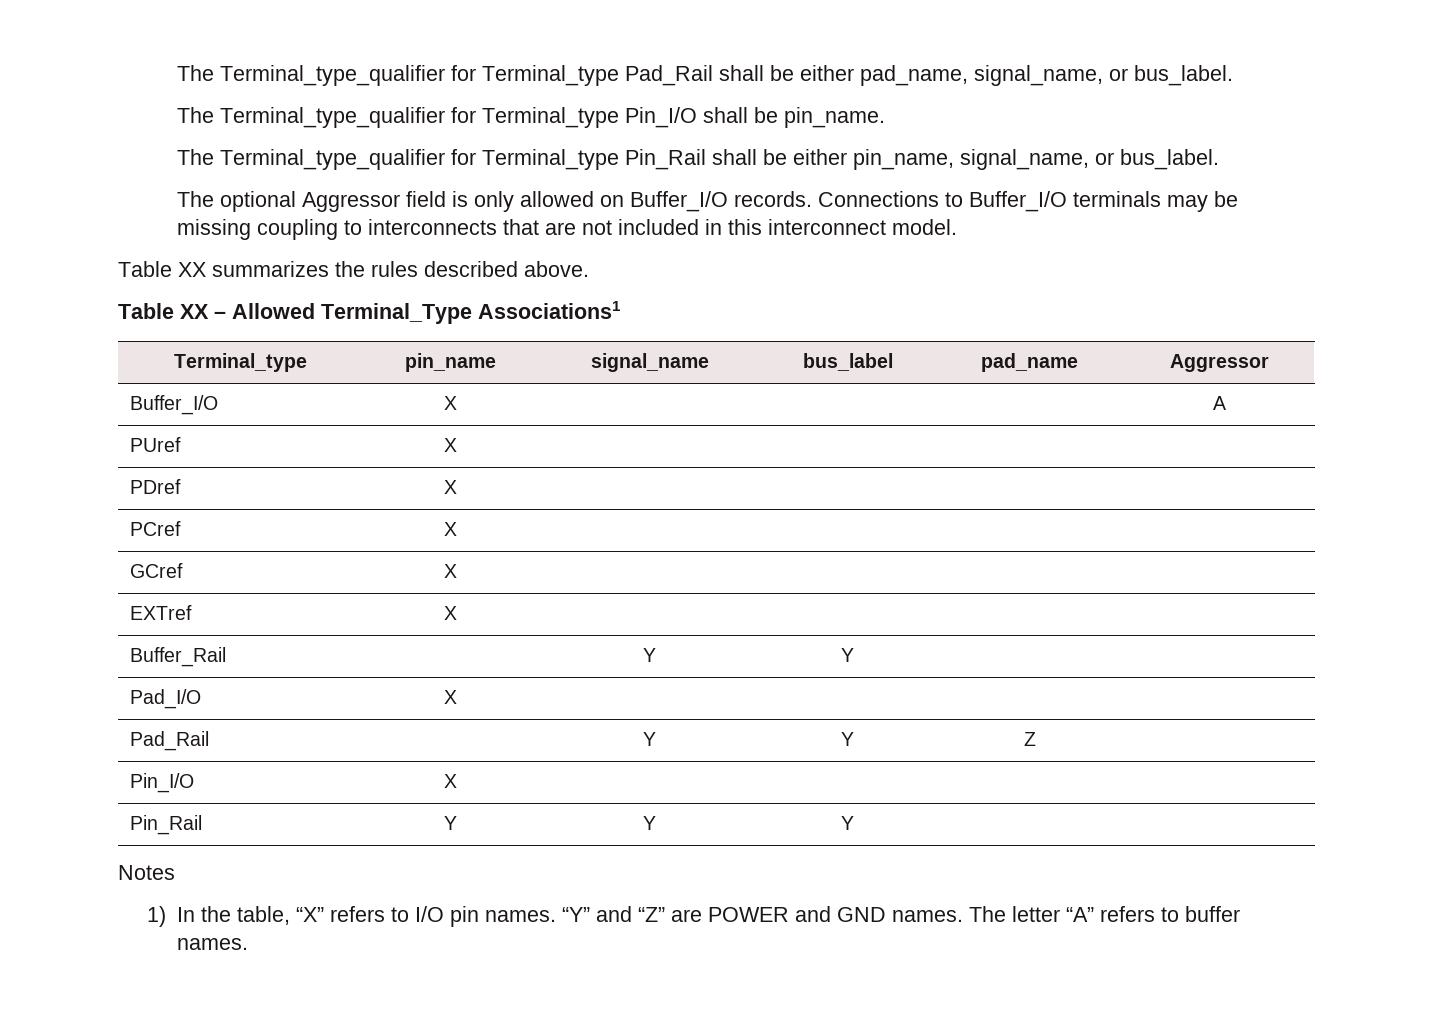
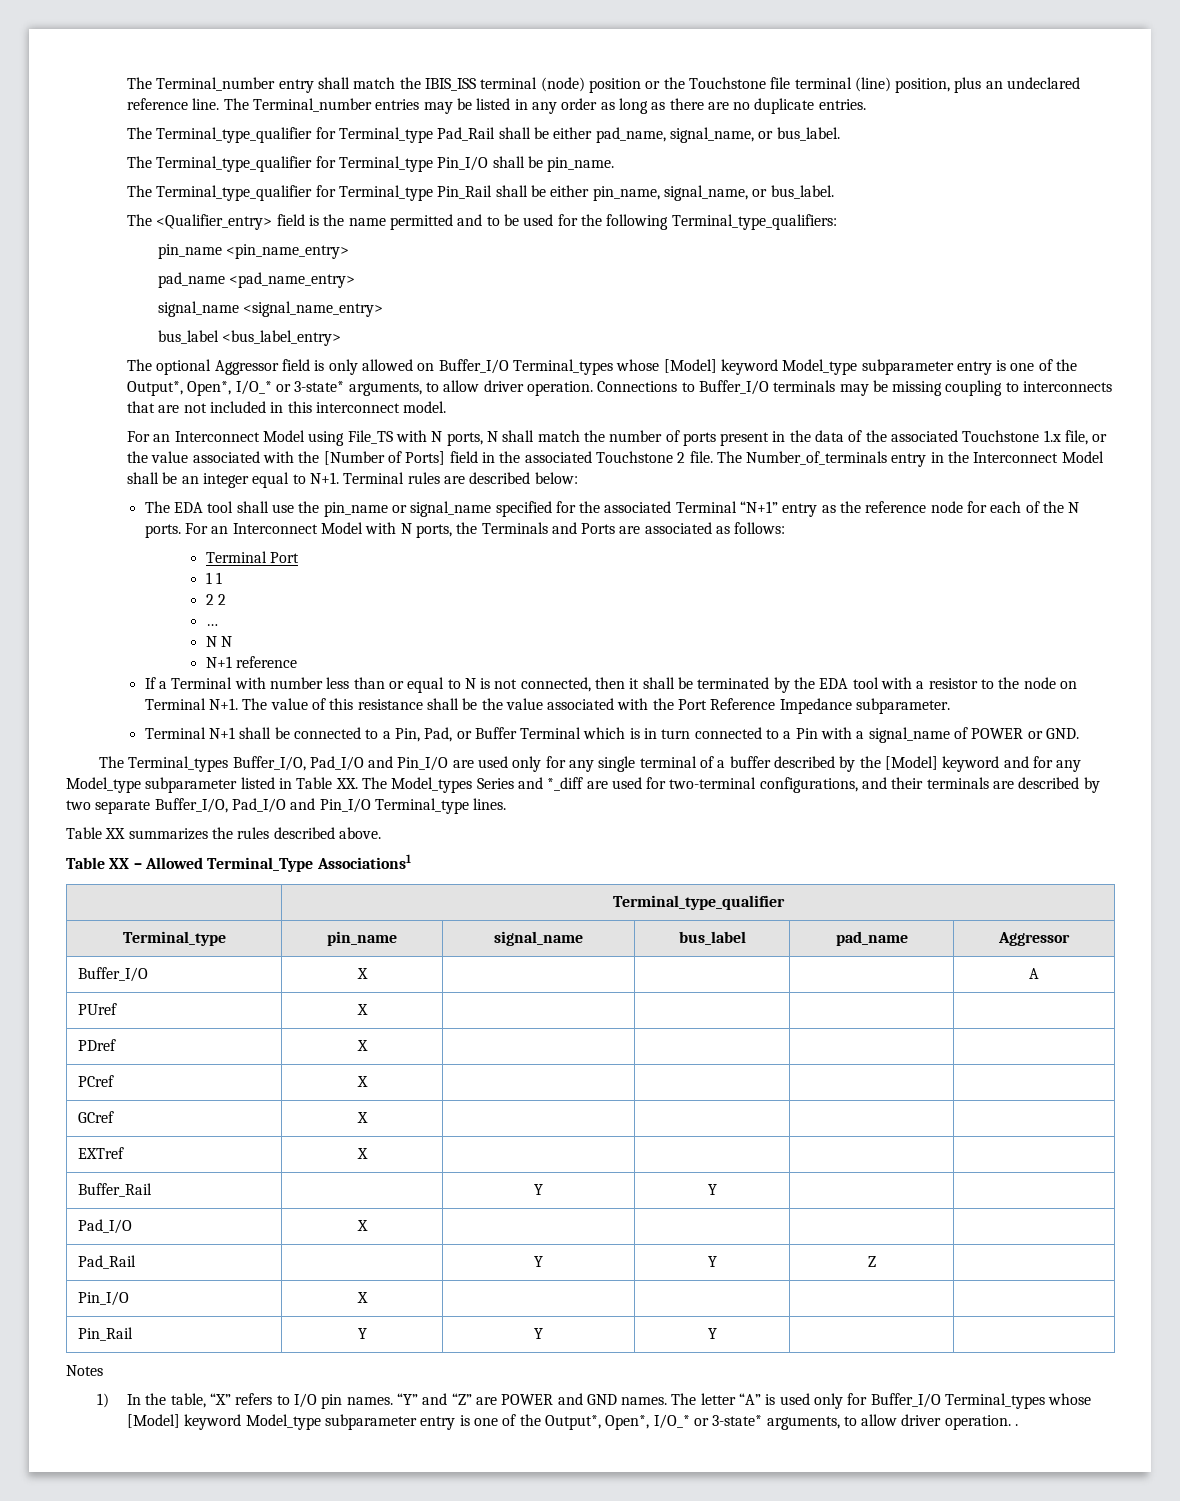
+ The Terminal_number entry shall match the IBIS_ISS terminal (node) position or the Touchstone file terminal (line) position, plus an undeclared reference line. The Terminal_number entries may be listed in any order as long as there are no duplicate entries.
+ The <Qualifier_entry> field is the name permitted and to be used for the following Terminal_type_qualifiers:
+ pin_name <pin_name_entry>
+ pad_name <pad_name_entry>
+ signal_name <signal_name_entry>
+ bus_label <bus_label_entry>
- The optional Aggressor field is only allowed on Buffer_I/O records.
+ The optional Aggressor field is only allowed on Buffer_I/O Terminal_types whose [Model] keyword Model_type subparameter entry is one of the Output*, Open*, I/O_* or 3-state* arguments, to allow driver operation.
+ For an Interconnect Model using File_TS with N ports, N shall match the number of ports present in the data of the associated Touchstone 1.x file, or the value associated with the [Number of Ports] field in the associated Touchstone 2 file. The Number_of_terminals entry in the Interconnect Model shall be an integer equal to N+1. Terminal rules are described below:
+ The EDA tool shall use the pin_name or signal_name specified for the associated Terminal “N+1” entry as the reference node for each of the N ports. For an Interconnect Model with N ports, the Terminals and Ports are associated as follows:
+ Terminal Port
+ 1 1
+ 2 2
+ …
+ N N
+ N+1 reference
+ If a Terminal with number less than or equal to N is not connected, then it shall be terminated by the EDA tool with a resistor to the node on Terminal N+1. The value of this resistance shall be the value associated with the Port Reference Impedance subparameter.
+ Terminal N+1 shall be connected to a Pin, Pad, or Buffer Terminal which is in turn connected to a Pin with a signal_name of POWER or GND.
+ The Terminal_types Buffer_I/O, Pad_I/O and Pin_I/O are used only for any single terminal of a buffer described by the [Model] keyword and for any Model_type subparameter listed in Table XX. The Model_types Series and *_diff are used for two-terminal configurations, and their terminals are described by two separate Buffer_I/O, Pad_I/O and Pin_I/O Terminal_type lines.
+ | Terminal_type_qualifier
- The letter “A” refers to buffer names.
+ The letter “A” is used only for Buffer_I/O Terminal_types whose [Model] keyword Model_type subparameter entry is one of the Output*, Open*, I/O_* or 3-state* arguments, to allow driver operation. .

